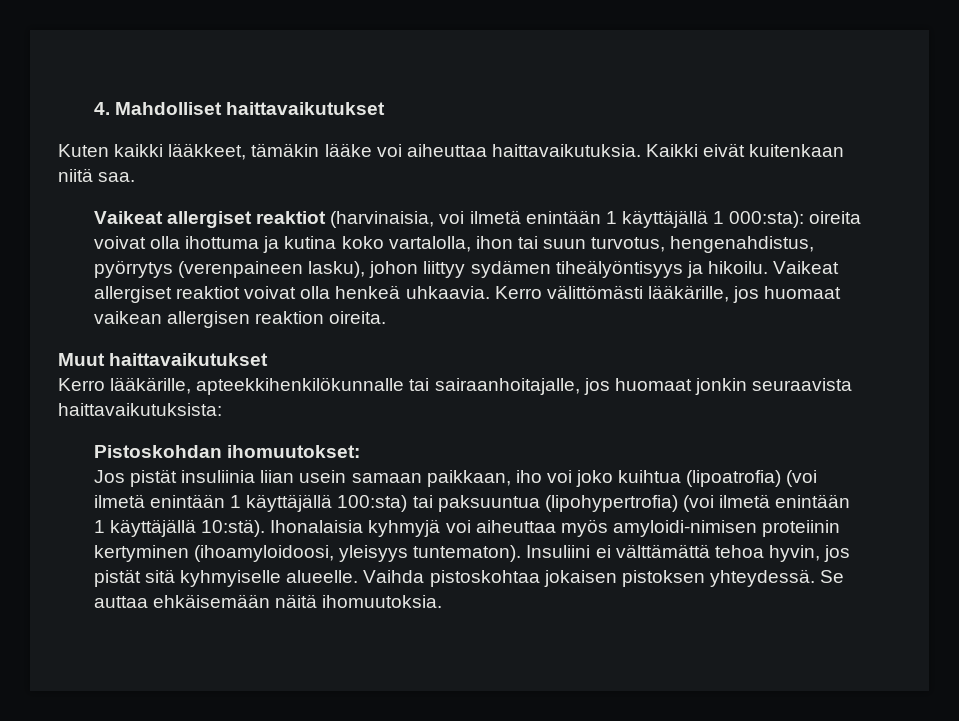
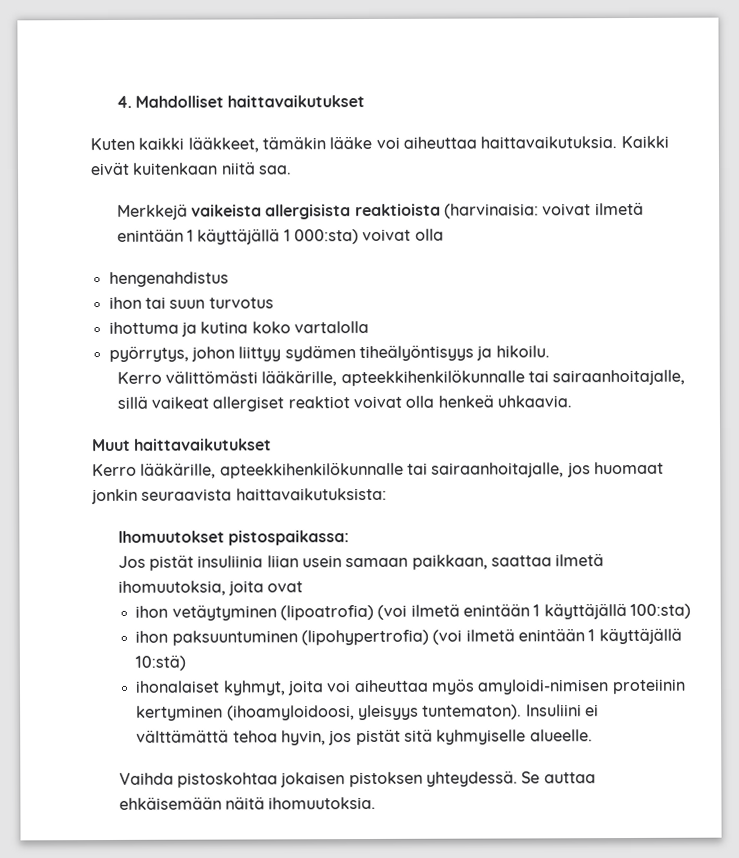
- Vaikeat allergiset reaktiot (harvinaisia, voi ilmetä enintään 1 käyttäjällä 1 000:sta): oireita voivat olla ihottuma ja kutina koko vartalolla, ihon tai suun turvotus, hengenahdistus, pyörrytys (verenpaineen lasku), johon liittyy sydämen tiheälyöntisyys ja hikoilu. Vaikeat allergiset reaktiot voivat olla henkeä uhkaavia. Kerro välittömästi lääkärille, jos huomaat vaikean allergisen reaktion oireita.
+ Merkkejä vaikeista allergisista reaktioista (harvinaisia: voivat ilmetä enintään 1 käyttäjällä 1 000:sta) voivat olla
+ hengenahdistus
+ ihon tai suun turvotus
+ ihottuma ja kutina koko vartalolla
+ pyörrytys, johon liittyy sydämen tiheälyöntisyys ja hikoilu.
+ Kerro välittömästi lääkärille, apteekkihenkilökunnalle tai sairaanhoitajalle, sillä vaikeat allergiset reaktiot voivat olla henkeä uhkaavia.
- Pistoskohdan ihomuutokset:
+ Ihomuutokset pistospaikassa:
- Jos pistät insuliinia liian usein samaan paikkaan, iho voi joko kuihtua (lipoatrofia) (voi ilmetä enintään 1 käyttäjällä 100:sta) tai paksuuntua (lipohypertrofia) (voi ilmetä enintään 1 käyttäjällä 10:stä). Ihonalaisia kyhmyjä voi aiheuttaa myös amyloidi-nimisen proteiinin kertyminen (ihoamyloidoosi, yleisyys tuntematon).
+ Jos pistät insuliinia liian usein samaan paikkaan, saattaa ilmetä ihomuutoksia, joita ovat
+ ihon vetäytyminen (lipoatrofia) (voi ilmetä enintään 1 käyttäjällä 100:sta)
+ ihon paksuuntuminen (lipohypertrofia) (voi ilmetä enintään 1 käyttäjällä 10:stä)
+ ihonalaiset kyhmyt, joita voi aiheuttaa myös amyloidi-nimisen proteiinin kertyminen (ihoamyloidoosi, yleisyys tuntematon).
- Insuliini ei välttämättä tehoa hyvin, jos pistät sitä kyhmyiselle alueelle. Vaihda pistoskohtaa jokaisen pistoksen yhteydessä.
+ Insuliini ei välttämättä tehoa hyvin, jos pistät sitä kyhmyiselle alueelle.
+ Vaihda pistoskohtaa jokaisen pistoksen yhteydessä.

